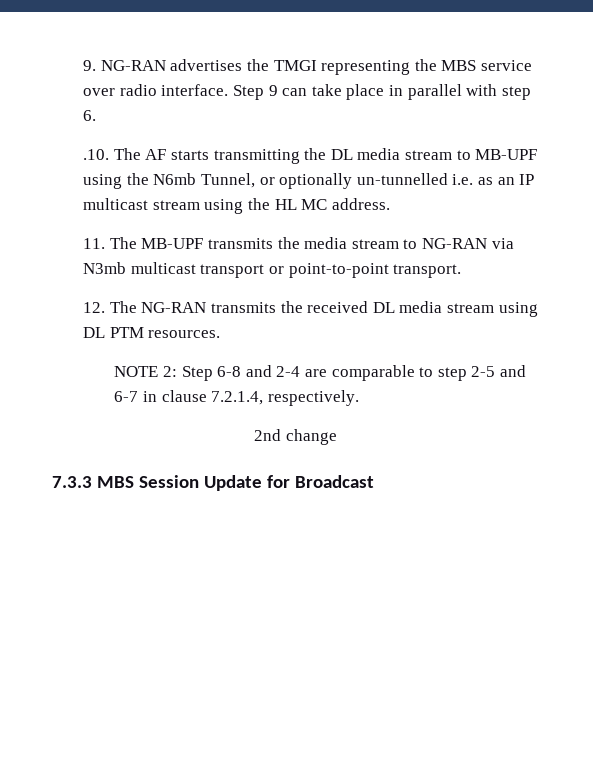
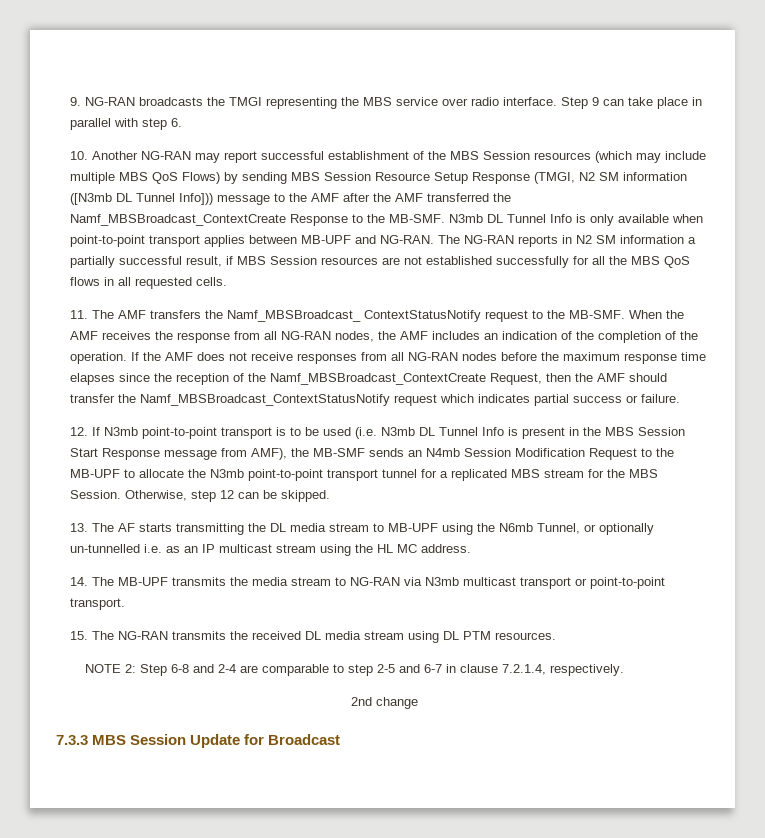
- 9. NG-RAN advertises the TMGI representing the MBS service over radio interface.
+ 9. NG-RAN broadcasts the TMGI representing the MBS service over radio interface.
- .10. The AF starts transmitting the DL media stream to MB-UPF using the N6mb Tunnel, or optionally un-tunnelled i.e. as an IP multicast stream using the HL MC address.
+ 10. Another NG-RAN may report successful establishment of the MBS Session resources (which may include multiple MBS QoS Flows) by sending MBS Session Resource Setup Response (TMGI, N2 SM information ([N3mb DL Tunnel Info])) message to the AMF after the AMF transferred the Namf_MBSBroadcast_ContextCreate Response to the MB-SMF. N3mb DL Tunnel Info is only available when point-to-point transport applies between MB-UPF and NG-RAN. The NG-RAN reports in N2 SM information a partially successful result, if MBS Session resources are not established successfully for all the MBS QoS flows in all requested cells.
+ 11. The AMF transfers the Namf_MBSBroadcast_ ContextStatusNotify request to the MB-SMF. When the AMF receives the response from all NG-RAN nodes, the AMF includes an indication of the completion of the operation. If the AMF does not receive responses from all NG-RAN nodes before the maximum response time elapses since the reception of the Namf_MBSBroadcast_ContextCreate Request, then the AMF should transfer the Namf_MBSBroadcast_ContextStatusNotify request which indicates partial success or failure.
+ 12. If N3mb point-to-point transport is to be used (i.e. N3mb DL Tunnel Info is present in the MBS Session Start Response message from AMF), the MB-SMF sends an N4mb Session Modification Request to the MB-UPF to allocate the N3mb point-to-point transport tunnel for a replicated MBS stream for the MBS Session. Otherwise, step 12 can be skipped.
+ 13. The AF starts transmitting the DL media stream to MB-UPF using the N6mb Tunnel, or optionally un-tunnelled i.e. as an IP multicast stream using the HL MC address.
- 11. The MB-UPF transmits the media stream to NG-RAN via N3mb multicast transport or point-to-point transport.
+ 14. The MB-UPF transmits the media stream to NG-RAN via N3mb multicast transport or point-to-point transport.
- 12. The NG-RAN transmits the received DL media stream using DL PTM resources.
+ 15. The NG-RAN transmits the received DL media stream using DL PTM resources.

